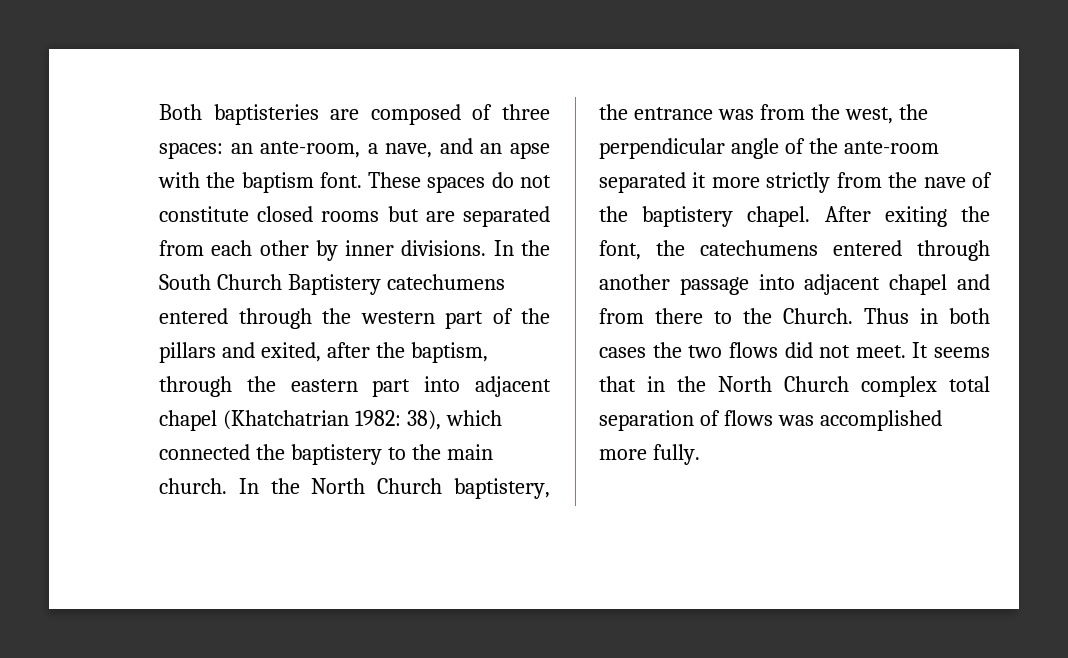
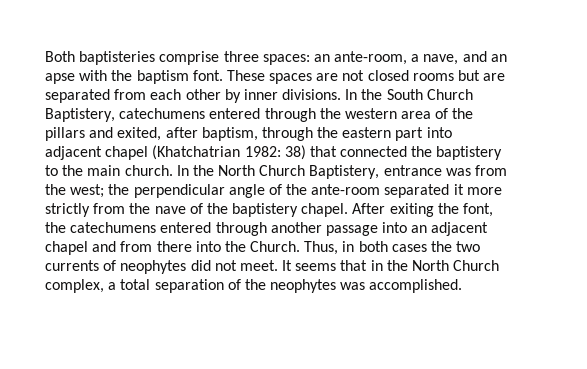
- Both baptisteries are composed of three spaces: an ante-room, a nave, and an apse with the baptism font.
+ Both baptisteries comprise three spaces: an ante-room, a nave, and an apse with the baptism font.
- These spaces do not constitute closed rooms but are separated from each other by inner divisions.
+ These spaces are not closed rooms but are separated from each other by inner divisions.
- In the South Church Baptistery catechumens entered through the western part of the pillars and exited, after the baptism, through the eastern part into adjacent chapel (Khatchatrian 1982: 38), which connected the baptistery to the main church.
+ In the South Church Baptistery, catechumens entered through the western area of the pillars and exited, after baptism, through the eastern part into adjacent chapel (Khatchatrian 1982: 38) that connected the baptistery to the main church.
- In the North Church baptistery, the entrance was from the west, the perpendicular angle of the ante-room separated it more strictly from the nave of the baptistery chapel.
+ In the North Church Baptistery, entrance was from the west; the perpendicular angle of the ante-room separated it more strictly from the nave of the baptistery chapel.
- After exiting the font, the catechumens entered through another passage into adjacent chapel and from there to the Church.
+ After exiting the font, the catechumens entered through another passage into an adjacent chapel and from there into the Church.
- Thus in both cases the two flows did not meet.
+ Thus, in both cases the two currents of neophytes did not meet.
- It seems that in the North Church complex total separation of flows was accomplished more fully.
+ It seems that in the North Church complex, a total separation of the neophytes was accomplished.

